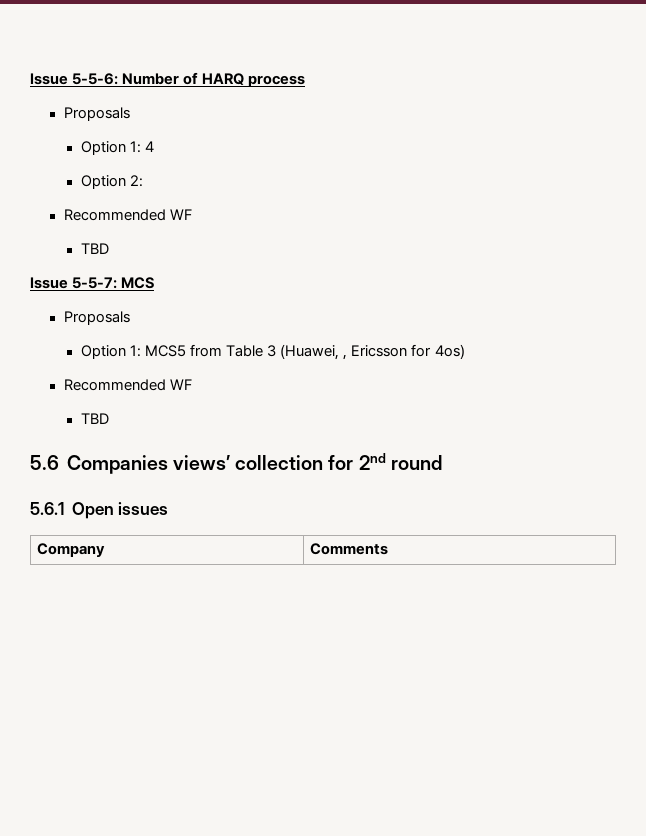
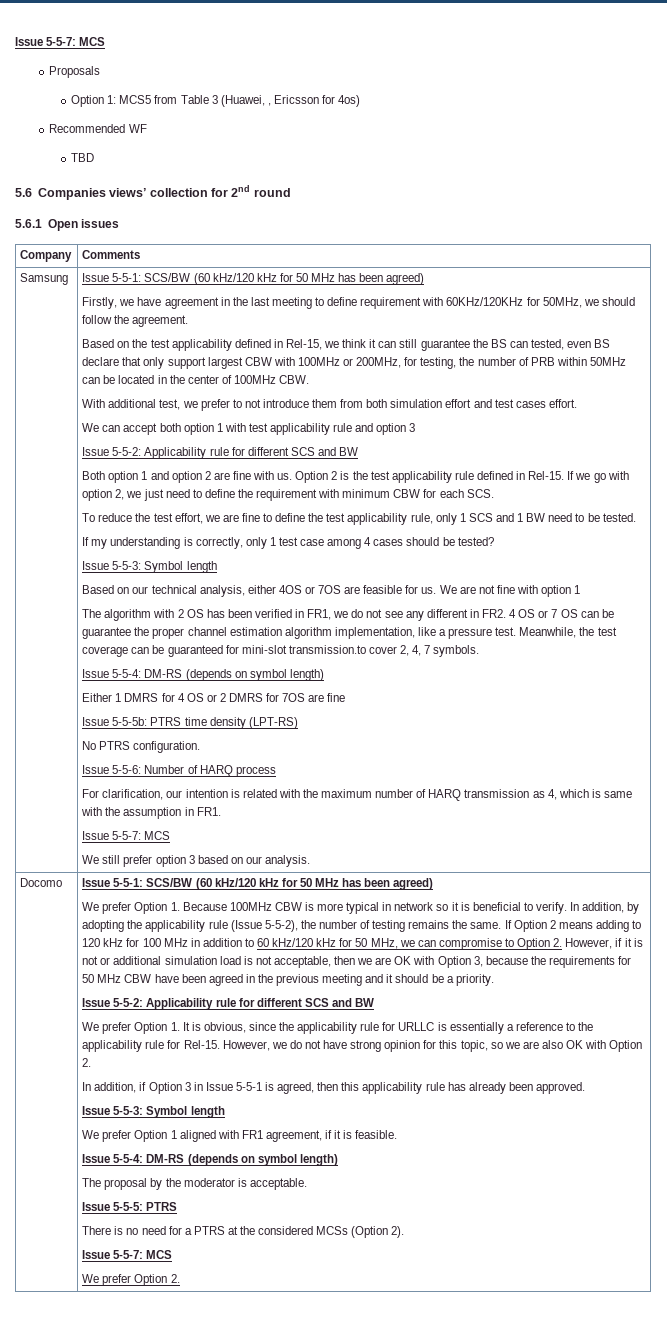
- Issue 5-5-6: Number of HARQ process
- Proposals
- Option 1: 4
- Option 2:
- Recommended WF
- TBD
+ Samsung | Issue 5-5-1: SCS/BW (60 kHz/120 kHz for 50 MHz has been agreed)
+ Firstly, we have agreement in the last meeting to define requirement with 60KHz/120KHz for 50MHz, we should follow the agreement.
+ Based on the test applicability defined in Rel-15, we think it can still guarantee the BS can tested, even BS declare that only support largest CBW with 100MHz or 200MHz, for testing, the number of PRB within 50MHz can be located in the center of 100MHz CBW.
+ With additional test, we prefer to not introduce them from both simulation effort and test cases effort.
+ We can accept both option 1 with test applicability rule and option 3
+ Issue 5-5-2: Applicability rule for different SCS and BW
+ Both option 1 and option 2 are fine with us. Option 2 is the test applicability rule defined in Rel-15. If we go with option 2, we just need to define the requirement with minimum CBW for each SCS.
+ To reduce the test effort, we are fine to define the test applicability rule, only 1 SCS and 1 BW need to be tested.
+ If my understanding is correctly, only 1 test case among 4 cases should be tested?
+ Issue 5-5-3: Symbol length
+ Based on our technical analysis, either 4OS or 7OS are feasible for us. We are not fine with option 1
+ The algorithm with 2 OS has been verified in FR1, we do not see any different in FR2. 4 OS or 7 OS can be guarantee the proper channel estimation algorithm implementation, like a pressure test. Meanwhile, the test coverage can be guaranteed for mini-slot transmission.to cover 2, 4, 7 symbols.
+ Issue 5-5-4: DM-RS (depends on symbol length)
+ Either 1 DMRS for 4 OS or 2 DMRS for 7OS are fine
+ Issue 5-5-5b: PTRS time density (LPT-RS)
+ No PTRS configuration.
+ Issue 5-5-6: Number of HARQ process
+ For clarification, our intention is related with the maximum number of HARQ transmission as 4, which is same with the assumption in FR1.
+ Issue 5-5-7: MCS
+ We still prefer option 3 based on our analysis.
+ Docomo | Issue 5-5-1: SCS/BW (60 kHz/120 kHz for 50 MHz has been agreed)
+ We prefer Option 1. Because 100MHz CBW is more typical in network so it is beneficial to verify. In addition, by adopting the applicability rule (Issue 5-5-2), the number of testing remains the same. If Option 2 means adding to 120 kHz for 100 MHz in addition to 60 kHz/120 kHz for 50 MHz, we can compromise to Option 2. However, if it is not or additional simulation load is not acceptable, then we are OK with Option 3, because the requirements for 50 MHz CBW have been agreed in the previous meeting and it should be a priority.
+ Issue 5-5-2: Applicability rule for different SCS and BW
+ We prefer Option 1. It is obvious, since the applicability rule for URLLC is essentially a reference to the applicability rule for Rel-15. However, we do not have strong opinion for this topic, so we are also OK with Option 2.
+ In addition, if Option 3 in Issue 5-5-1 is agreed, then this applicability rule has already been approved.
+ Issue 5-5-3: Symbol length
+ We prefer Option 1 aligned with FR1 agreement, if it is feasible.
+ Issue 5-5-4: DM-RS (depends on symbol length)
+ The proposal by the moderator is acceptable.
+ Issue 5-5-5: PTRS
+ There is no need for a PTRS at the considered MCSs (Option 2).
+ Issue 5-5-7: MCS
+ We prefer Option 2.

